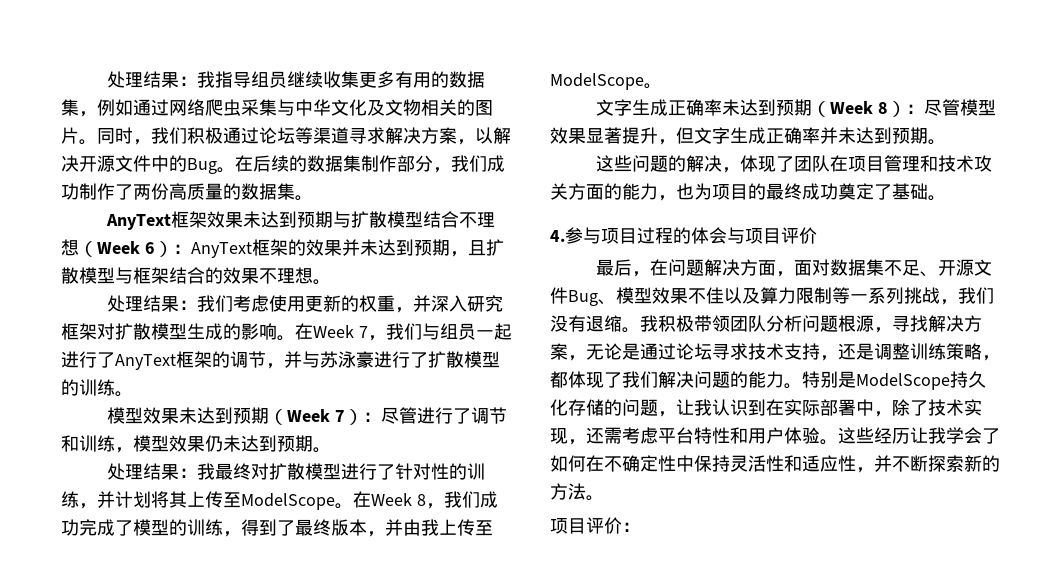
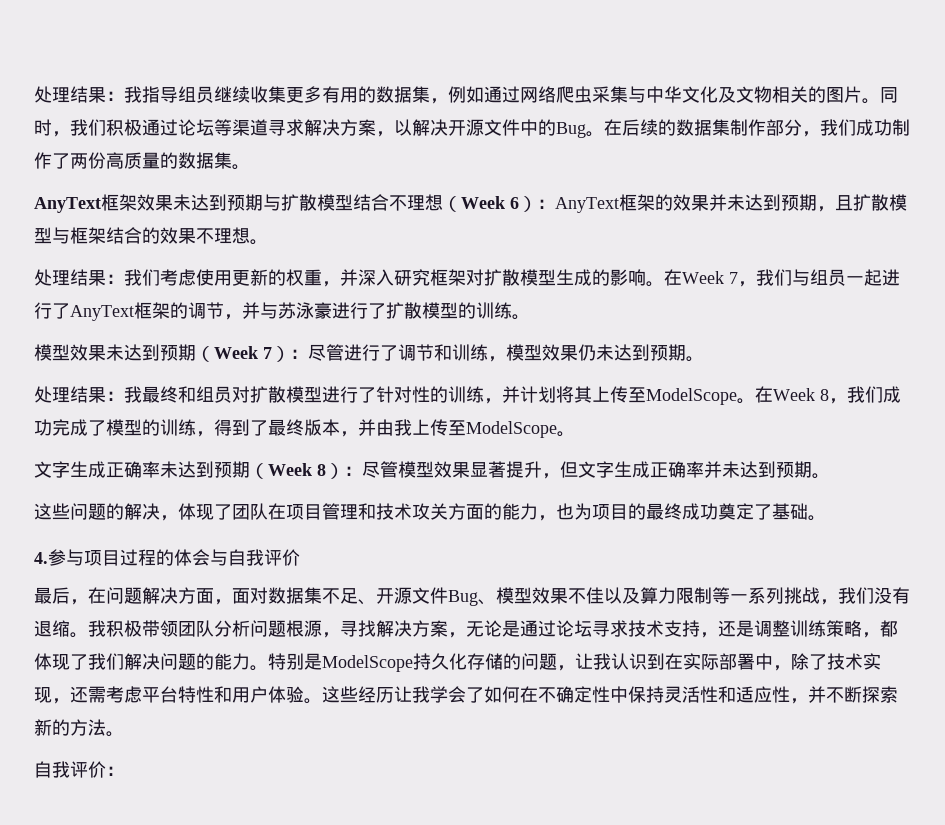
- 处理结果：我最终对扩散模型进行了针对性的训练，并计划将其上传至ModelScope。
+ 处理结果：我最终和组员对扩散模型进行了针对性的训练，并计划将其上传至ModelScope。
- 4.参与项目过程的体会与项目评价
+ 4.参与项目过程的体会与自我评价
- 项目评价：
+ 自我评价：

